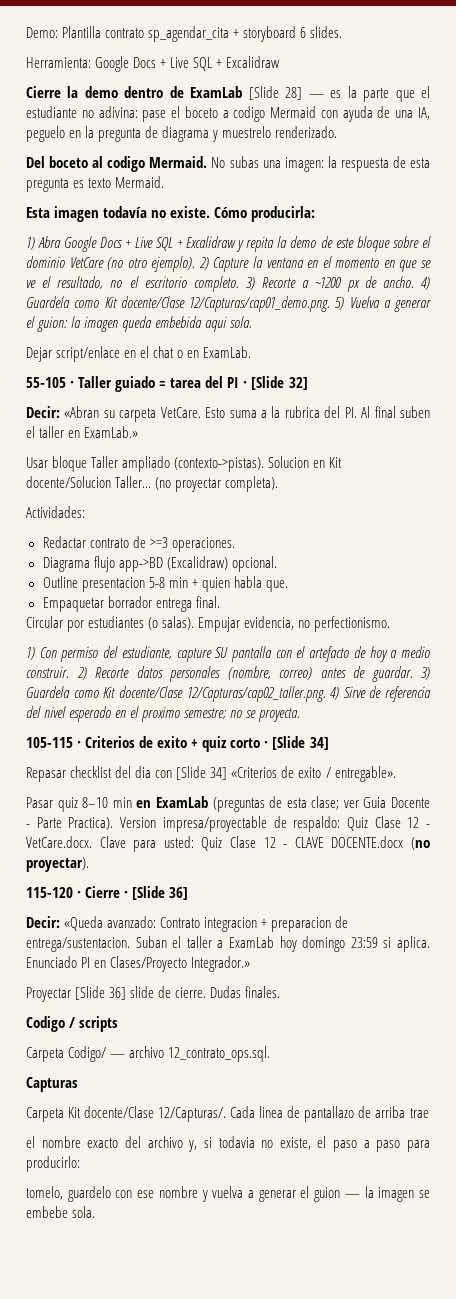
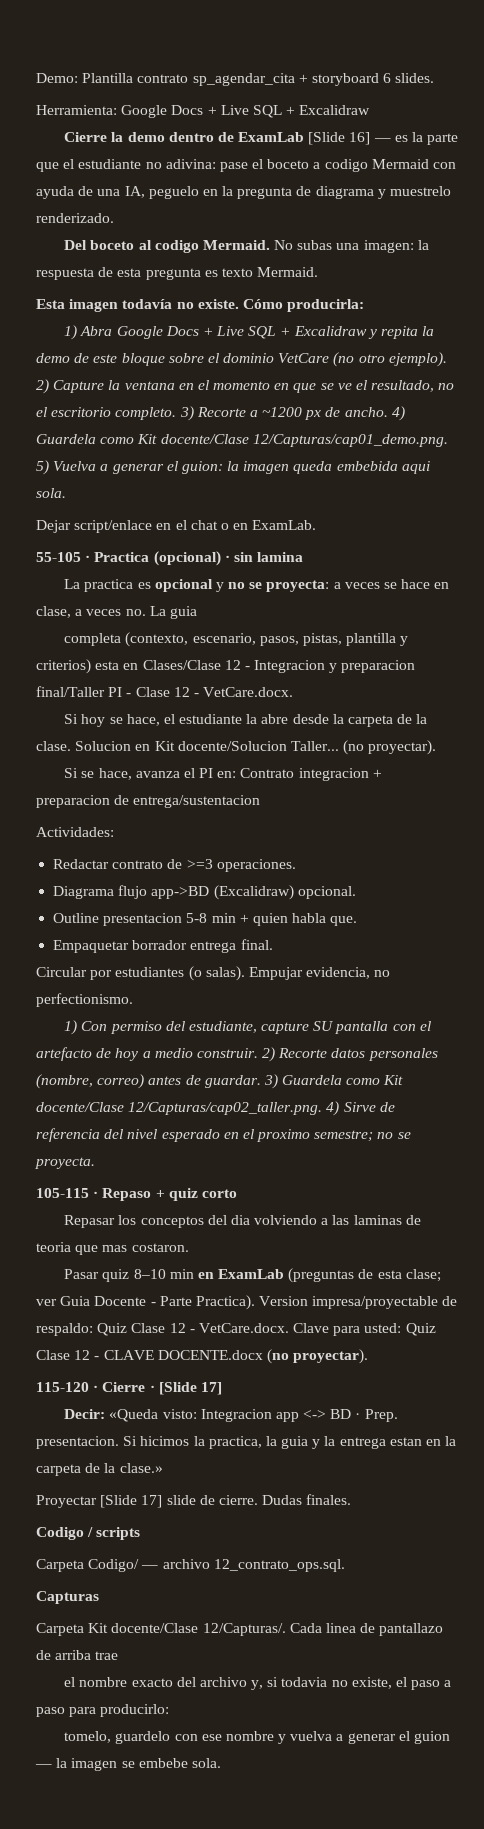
- Cierre la demo dentro de ExamLab [Slide 28] — es la parte que el estudiante no adivina: pase el boceto a codigo Mermaid con ayuda de una IA, peguelo en la pregunta de diagrama y muestrelo renderizado.
+ Cierre la demo dentro de ExamLab [Slide 16] — es la parte que el estudiante no adivina: pase el boceto a codigo Mermaid con ayuda de una IA, peguelo en la pregunta de diagrama y muestrelo renderizado.
- 55-105 · Taller guiado = tarea del PI · [Slide 32]
- Decir: «Abran su carpeta VetCare. Esto suma a la rubrica del PI. Al final suben el taller en ExamLab.»
- Usar bloque Taller ampliado (contexto->pistas).
+ 55-105 · Practica (opcional) · sin lamina
+ La practica es opcional y no se proyecta: a veces se hace en clase, a veces no. La guia
+ completa (contexto, escenario, pasos, pistas, plantilla y criterios) esta en Clases/Clase 12 - Integracion y preparacion final/Taller PI - Clase 12 - VetCare.docx.
+ Si hoy se hace, el estudiante la abre desde la carpeta de la clase.
- Solucion en Kit docente/Solucion Taller... (no proyectar completa).
+ Solucion en Kit docente/Solucion Taller... (no proyectar).
+ Si se hace, avanza el PI en: Contrato integracion + preparacion de entrega/sustentacion
- 105-115 · Criterios de exito + quiz corto · [Slide 34]
- Repasar checklist del dia con [Slide 34] «Criterios de exito / entregable».
+ 105-115 · Repaso + quiz corto
+ Repasar los conceptos del dia volviendo a las laminas de teoria que mas costaron.
- 115-120 · Cierre · [Slide 36]
+ 115-120 · Cierre · [Slide 17]
- Decir: «Queda avanzado: Contrato integracion + preparacion de entrega/sustentacion. Suban el taller a ExamLab hoy domingo 23:59 si aplica. Enunciado PI en Clases/Proyecto Integrador.»
+ Decir: «Queda visto: Integracion app <-> BD · Prep. presentacion. Si hicimos la practica, la guia y la entrega estan en la carpeta de la clase.»
- Proyectar [Slide 36] slide de cierre.
+ Proyectar [Slide 17] slide de cierre.

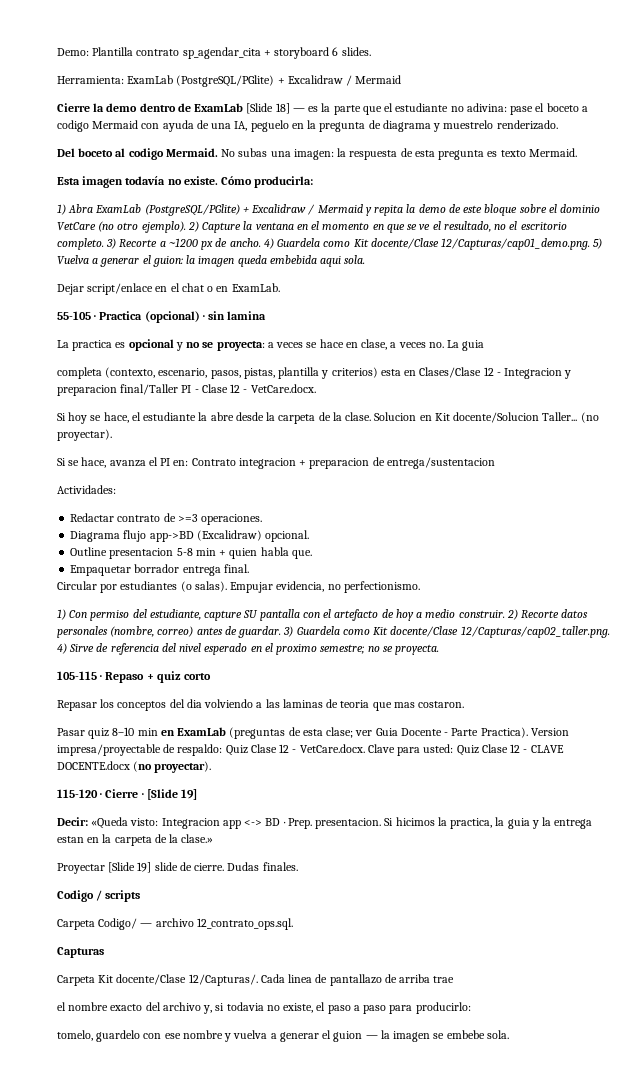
- Herramienta: Google Docs + Live SQL + Excalidraw
+ Herramienta: ExamLab (PostgreSQL/PGlite) + Excalidraw / Mermaid
- Cierre la demo dentro de ExamLab [Slide 16] — es la parte que el estudiante no adivina: pase el boceto a codigo Mermaid con ayuda de una IA, peguelo en la pregunta de diagrama y muestrelo renderizado.
+ Cierre la demo dentro de ExamLab [Slide 18] — es la parte que el estudiante no adivina: pase el boceto a codigo Mermaid con ayuda de una IA, peguelo en la pregunta de diagrama y muestrelo renderizado.
- 1) Abra Google Docs + Live SQL + Excalidraw y repita la demo de este bloque sobre el dominio VetCare (no otro ejemplo).
+ 1) Abra ExamLab (PostgreSQL/PGlite) + Excalidraw / Mermaid y repita la demo de este bloque sobre el dominio VetCare (no otro ejemplo).
- 115-120 · Cierre · [Slide 17]
+ 115-120 · Cierre · [Slide 19]
- Proyectar [Slide 17] slide de cierre.
+ Proyectar [Slide 19] slide de cierre.

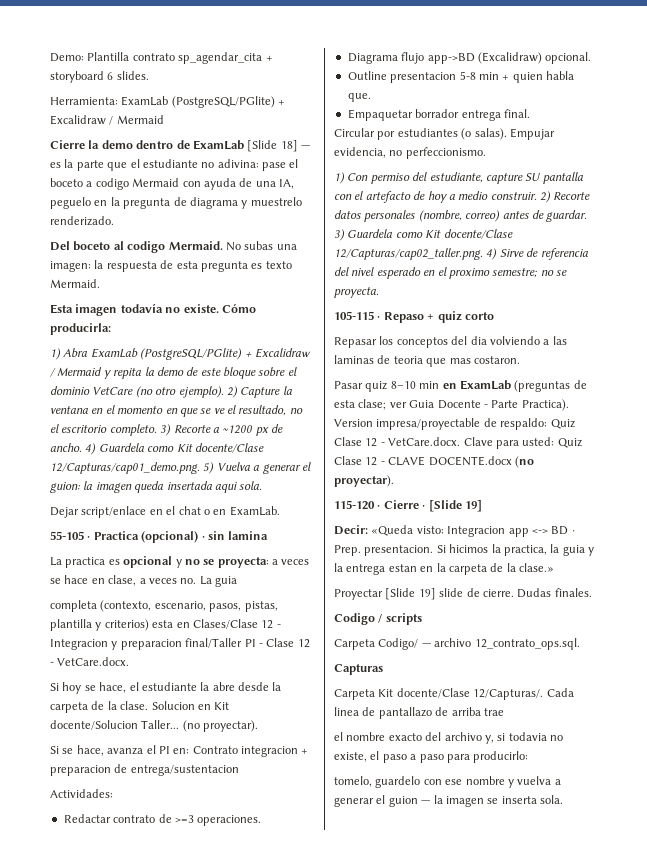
- 4) Guardela como Kit docente/Clase 12/Capturas/cap01_demo.png. 5) Vuelva a generar el guion: la imagen queda embebida aqui sola.
+ 4) Guardela como Kit docente/Clase 12/Capturas/cap01_demo.png. 5) Vuelva a generar el guion: la imagen queda insertada aqui sola.
- Empujar evidencia, no perfectionismo.
+ Empujar evidencia, no perfeccionismo.
- tomelo, guardelo con ese nombre y vuelva a generar el guion — la imagen se embebe sola.
+ tomelo, guardelo con ese nombre y vuelva a generar el guion — la imagen se inserta sola.

